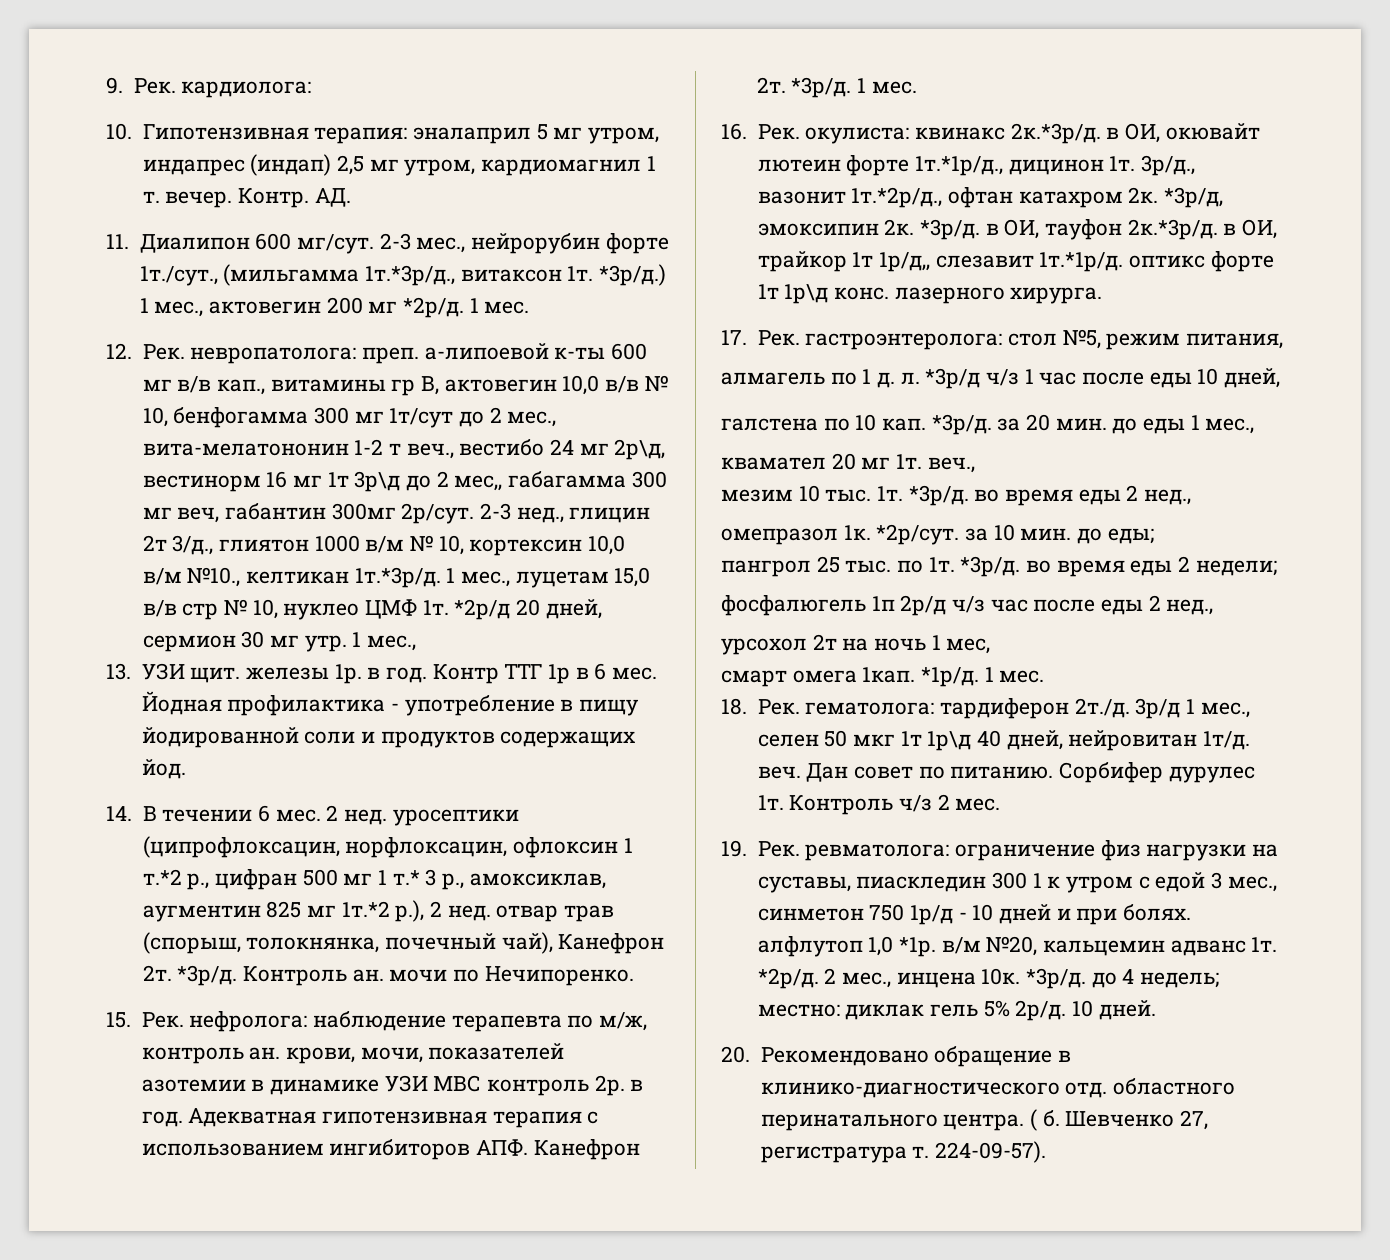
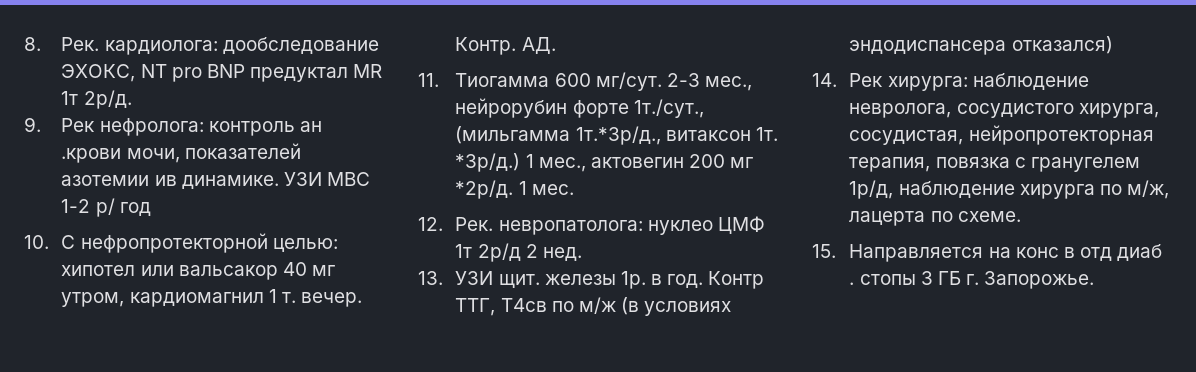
- 9. Рек. кардиолога:
- 10. Гипотензивная терапия: эналаприл 5 мг утром, индапрес (индап) 2,5 мг утром, кардиомагнил 1 т. вечер.
+ 8. Рек. кардиолога: дообследование ЭХОКС, NT pro BNP предуктал MR 1т 2р/д.
+ 9. Рек нефролога: контроль ан .крови мочи, показателей азотемии ив динамике. УЗИ МВС 1-2 р/ год
+ 10. С нефропротекторной целью: хипотел или вальсакор 40 мг утром, кардиомагнил 1 т. вечер.
- 11. Диалипон 600 мг/сут.
+ 11. Тиогамма 600 мг/сут.
- 12. Рек. невропатолога: преп. а-липоевой к-ты 600 мг в/в кап., витамины гр В, актовегин 10,0 в/в № 10, бенфогамма 300 мг 1т/сут до 2 мес., вита-мелатононин 1-2 т веч., вестибо 24 мг 2р\д, вестинорм 16 мг 1т 3р\д до 2 мес,, габагамма 300 мг веч, габантин 300мг 2р/сут. 2-3 нед., глицин 2т 3/д., глиятон 1000 в/м № 10, кортексин 10,0 в/м №10., келтикан 1т.*3р/д. 1 мес., луцетам 15,0 в/в стр № 10, нуклео ЦМФ 1т. *2р/д 20 дней, сермион 30 мг утр. 1 мес.,
+ 12. Рек. невропатолога: нуклео ЦМФ 1т 2р/д 2 нед.
- Контр ТТГ 1р в 6 мес. Йодная профилактика - употребление в пищу йодированной соли и продуктов содержащих йод.
- 14. В течении 6 мес. 2 нед. уросептики (ципрофлоксацин, норфлоксацин, офлоксин 1 т.*2 р., цифран 500 мг 1 т.* 3 р., амоксиклав, аугментин 825 мг 1т.*2 р.), 2 нед. отвар трав (спорыш, толокнянка, почечный чай), Канефрон 2т. *3р/д. Контроль ан. мочи по Нечипоренко.
- 15. Рек. нефролога: наблюдение терапевта по м/ж, контроль ан. крови, мочи, показателей азотемии в динамике УЗИ МВС контроль 2р. в год. Адекватная гипотензивная терапия с использованием ингибиторов АПФ. Канефрон 2т. *3р/д. 1 мес.
- 16. Рек. окулиста: квинакс 2к.*3р/д. в ОИ, окювайт лютеин форте 1т.*1р/д., дицинон 1т. 3р/д., вазонит 1т.*2р/д., офтан катахром 2к. *3р/д, эмоксипин 2к. *3р/д. в ОИ, тауфон 2к.*3р/д. в ОИ, трайкор 1т 1р/д,, слезавит 1т.*1р/д. оптикс форте 1т 1р\д конс. лазерного хирурга.
- 17. Рек. гастроэнтеролога: стол №5, режим питания,
- алмагель по 1 д. л. *3р/д ч/з 1 час после еды 10 дней,
- галстена по 10 кап. *3р/д. за 20 мин. до еды 1 мес.,
- квамател 20 мг 1т. веч.,
- мезим 10 тыс. 1т. *3р/д. во время еды 2 нед.,
- омепразол 1к. *2р/сут. за 10 мин. до еды;
- пангрол 25 тыс. по 1т. *3р/д. во время еды 2 недели;
- фосфалюгель 1п 2р/д ч/з час после еды 2 нед.,
- урсохол 2т на ночь 1 мес,
- смарт омега 1кап. *1р/д. 1 мес.
- 18. Рек. гематолога: тардиферон 2т./д. 3р/д 1 мес., селен 50 мкг 1т 1р\д 40 дней, нейровитан 1т/д. веч. Дан совет по питанию. Сорбифер дурулес 1т. Контроль ч/з 2 мес.
- 19. Рек. ревматолога: ограничение физ нагрузки на суставы, пиаскледин 300 1 к утром с едой 3 мес., синметон 750 1р/д - 10 дней и при болях. алфлутоп 1,0 *1р. в/м №20, кальцемин адванс 1т. *2р/д. 2 мес., инцена 10к. *3р/д. до 4 недель; местно: диклак гель 5% 2р/д. 10 дней.
- 20. Рекомендовано обращение в клинико-диагностического отд. областного перинатального центра. ( б. Шевченко 27, регистратура т. 224-09-57).
+ Контр ТТГ, Т4св по м/ж (в условиях эндодиспансера отказался)
+ 14. Рек хирурга: наблюдение невролога, сосудистого хирурга, сосудистая, нейропротекторная терапия, повязка с гранугелем 1р/д, наблюдение хирурга по м/ж, лацерта по схеме.
+ 15. Направляется на конс в отд диаб . стопы 3 ГБ г. Запорожье.

